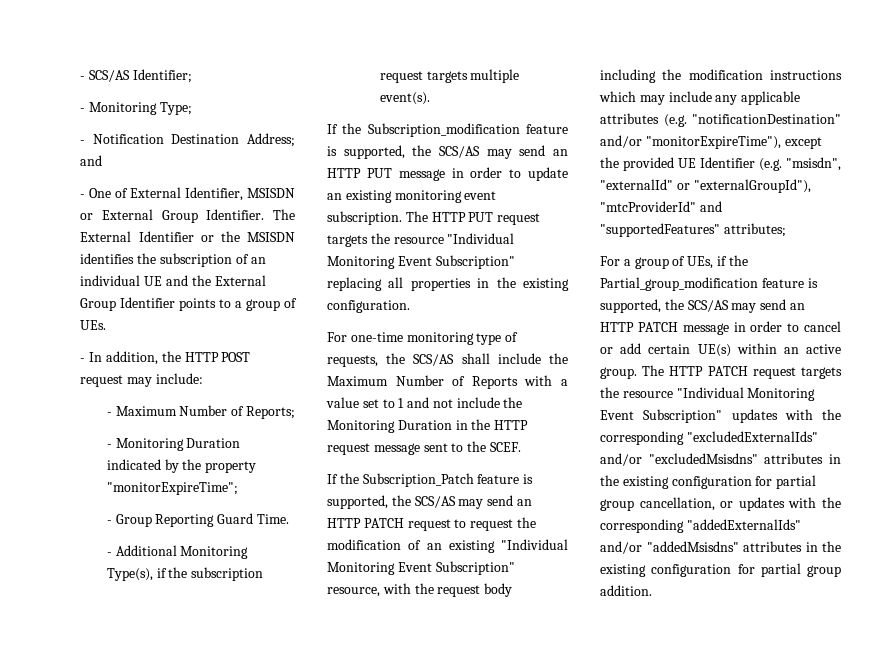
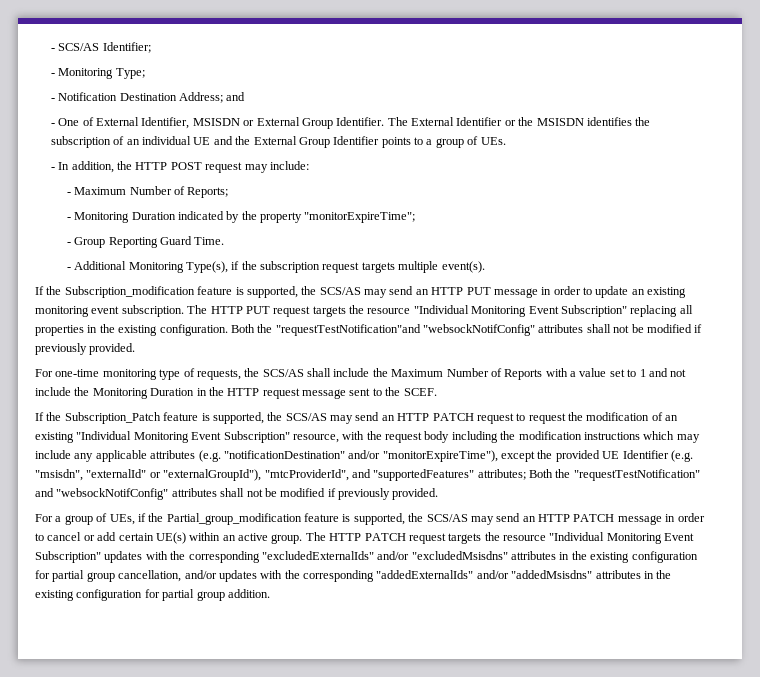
+ Both the "requestTestNotification"and "websockNotifConfig" attributes shall not be modified if previously provided.
- If the Subscription_Patch feature is supported, the SCS/AS may send an HTTP PATCH request to request the modification of an existing "Individual Monitoring Event Subscription" resource, with the request body including the modification instructions which may include any applicable attributes (e.g. "notificationDestination" and/or "monitorExpireTime"), except the provided UE Identifier (e.g. "msisdn", "externalId" or "externalGroupId"), "mtcProviderId" and "supportedFeatures" attributes;
+ If the Subscription_Patch feature is supported, the SCS/AS may send an HTTP PATCH request to request the modification of an existing "Individual Monitoring Event Subscription" resource, with the request body including the modification instructions which may include any applicable attributes (e.g. "notificationDestination" and/or "monitorExpireTime"), except the provided UE Identifier (e.g. "msisdn", "externalId" or "externalGroupId"), "mtcProviderId", and "supportedFeatures" attributes; Both the "requestTestNotification" and "websockNotifConfig" attributes shall not be modified if previously provided.
- The HTTP PATCH request targets the resource "Individual Monitoring Event Subscription" updates with the corresponding "excludedExternalIds" and/or "excludedMsisdns" attributes in the existing configuration for partial group cancellation, or updates with the corresponding "addedExternalIds" and/or "addedMsisdns" attributes in the existing configuration for partial group addition.
+ The HTTP PATCH request targets the resource "Individual Monitoring Event Subscription" updates with the corresponding "excludedExternalIds" and/or "excludedMsisdns" attributes in the existing configuration for partial group cancellation, and/or updates with the corresponding "addedExternalIds" and/or "addedMsisdns" attributes in the existing configuration for partial group addition.

